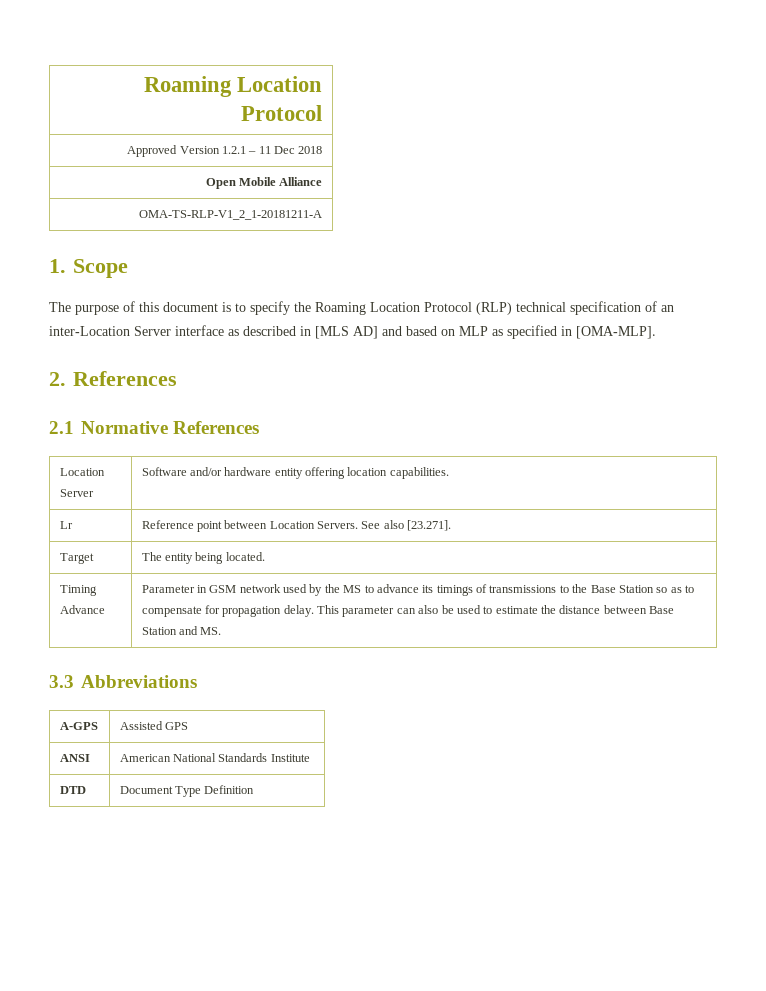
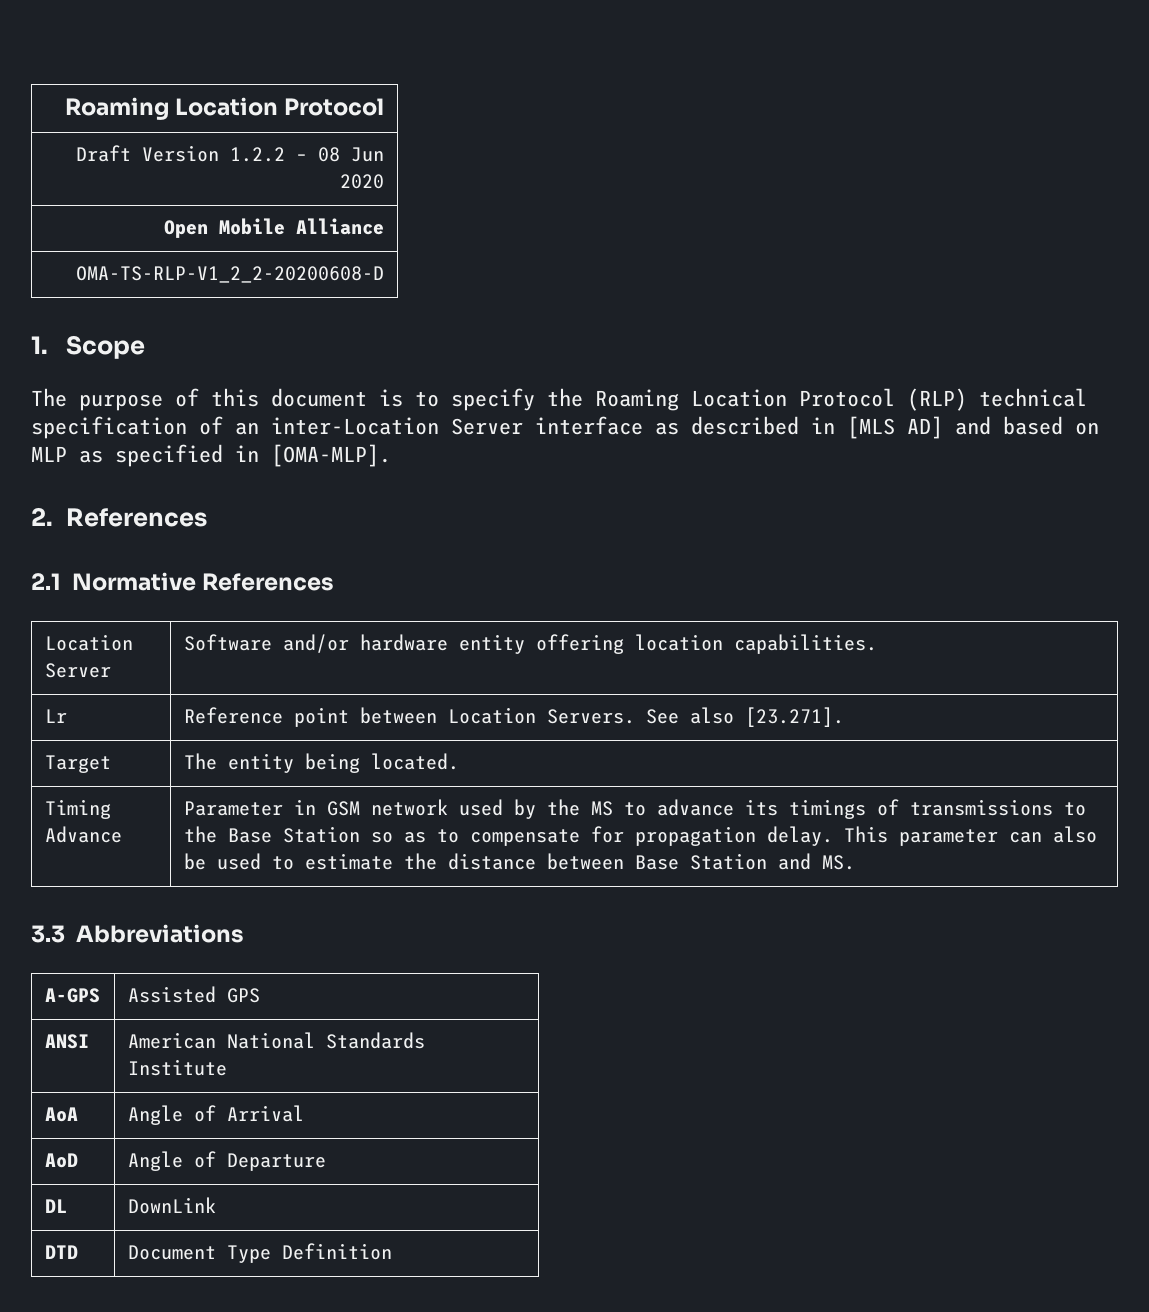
- Approved Version 1.2.1 – 11 Dec 2018
+ Draft Version 1.2.2 – 08 Jun 2020
- OMA-TS-RLP-V1_2_1-20181211-A
+ OMA-TS-RLP-V1_2_2-20200608-D
+ AoA | Angle of Arrival
+ AoD | Angle of Departure
+ DL | DownLink

